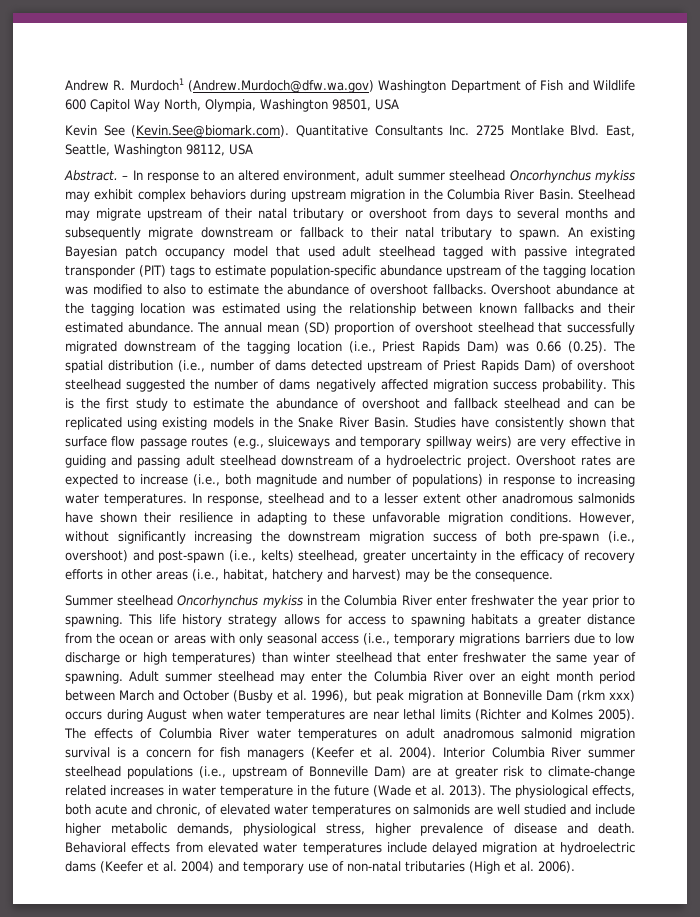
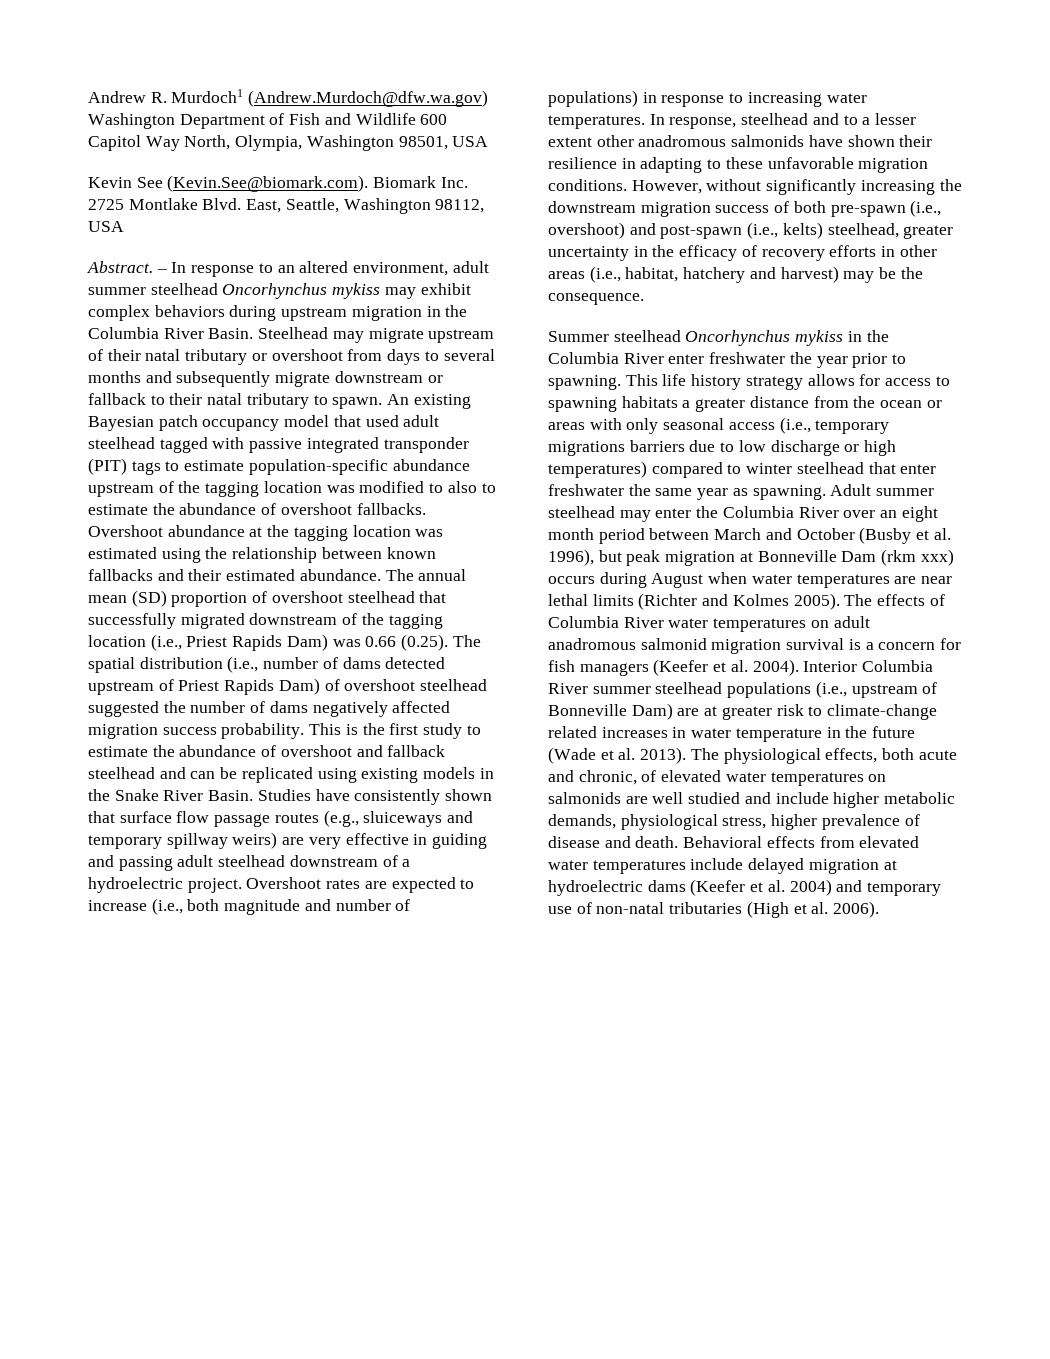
- Kevin See (Kevin.See@biomark.com). Quantitative Consultants Inc. 2725 Montlake Blvd.
+ Kevin See (Kevin.See@biomark.com). Biomark Inc. 2725 Montlake Blvd.
- This life history strategy allows for access to spawning habitats a greater distance from the ocean or areas with only seasonal access (i.e., temporary migrations barriers due to low discharge or high temperatures) than winter steelhead that enter freshwater the same year of spawning.
+ This life history strategy allows for access to spawning habitats a greater distance from the ocean or areas with only seasonal access (i.e., temporary migrations barriers due to low discharge or high temperatures) compared to winter steelhead that enter freshwater the same year as spawning.

